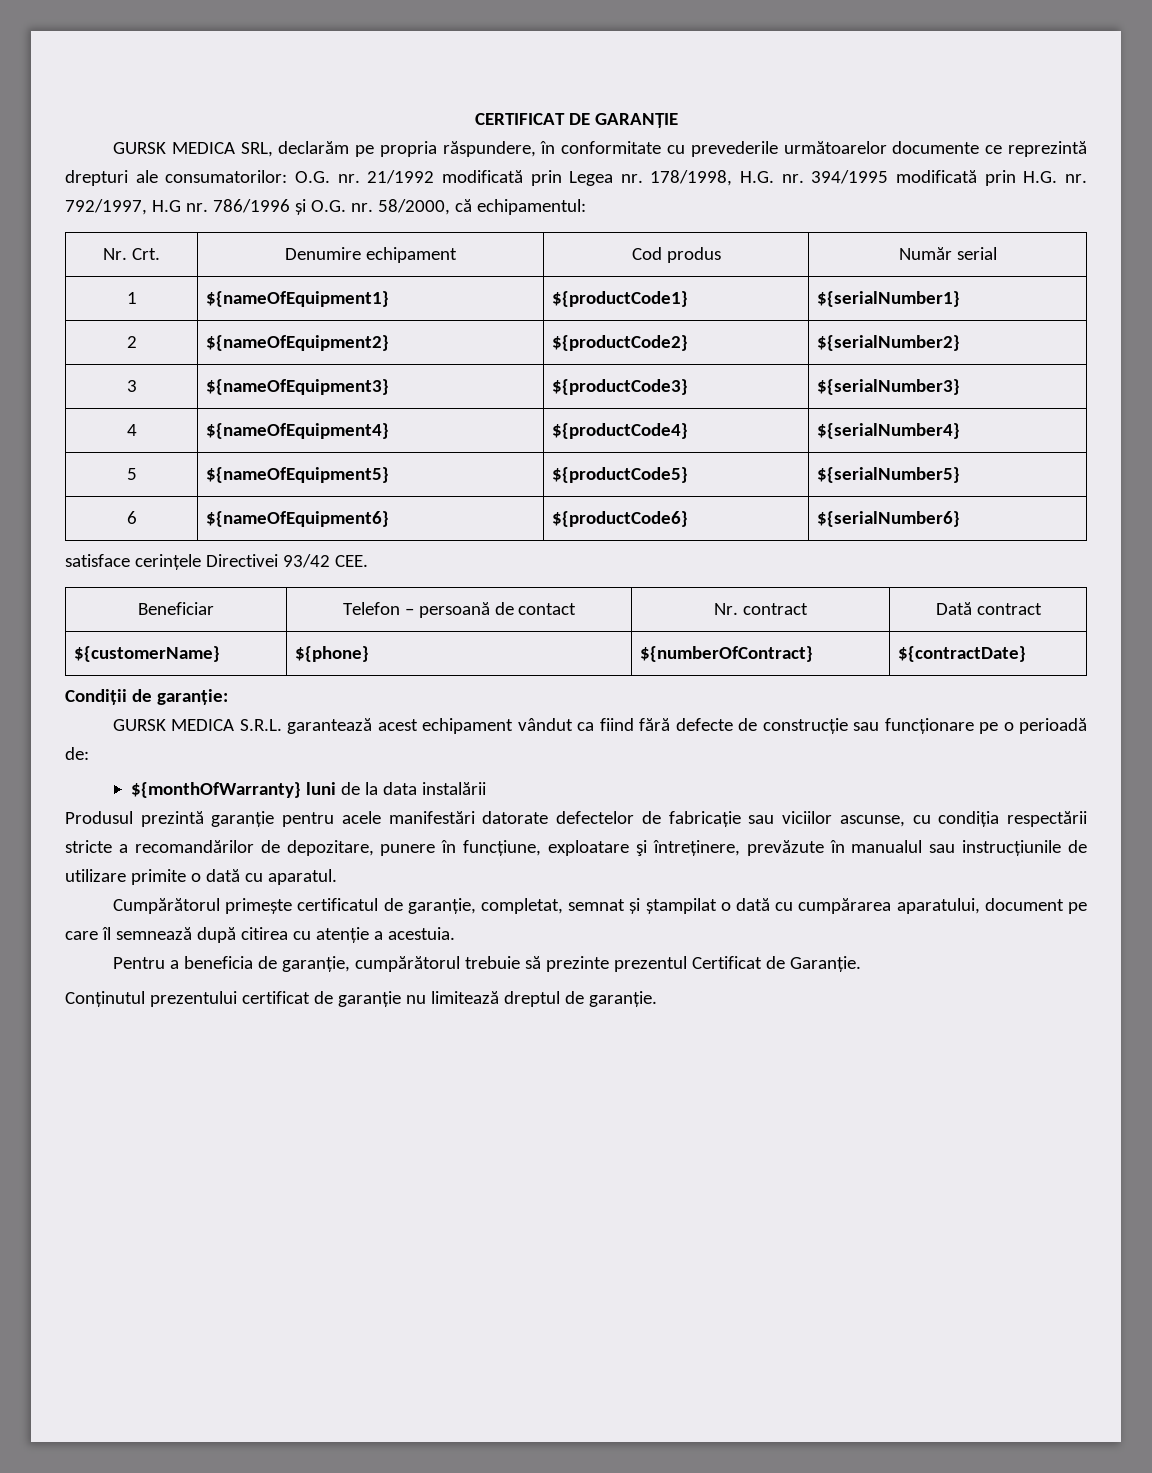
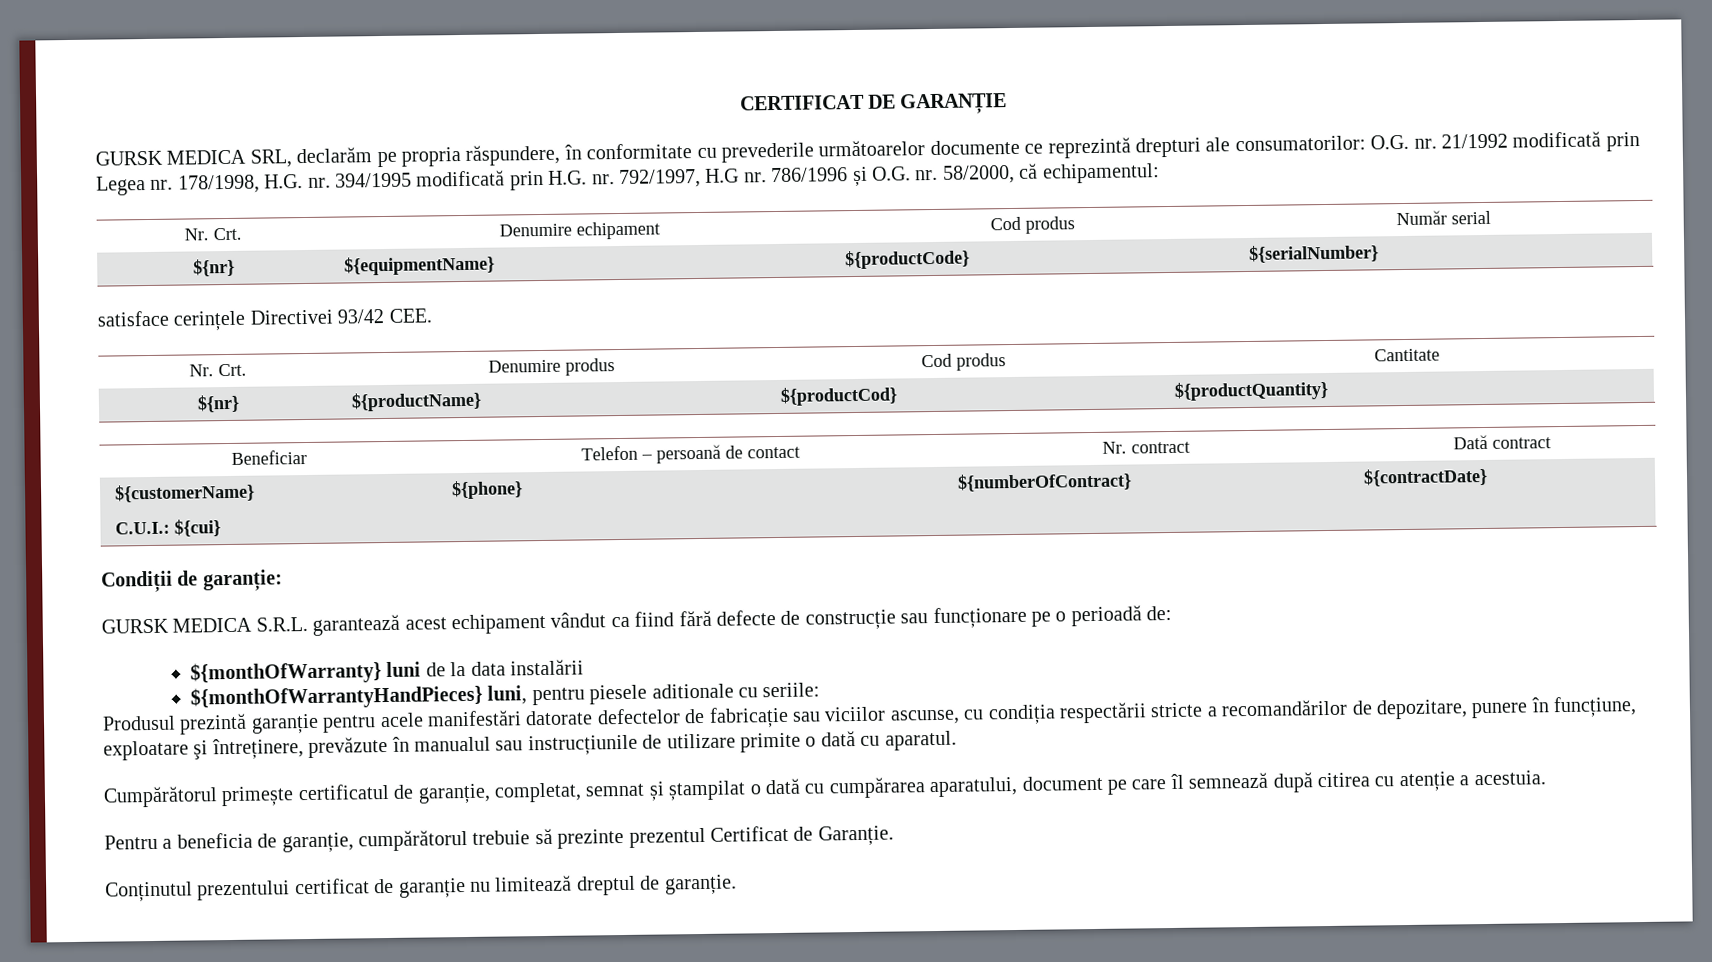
- 1 | ${nameOfEquipment1} | ${productCode1} | ${serialNumber1}
- 2 | ${nameOfEquipment2} | ${productCode2} | ${serialNumber2}
- 3 | ${nameOfEquipment3} | ${productCode3} | ${serialNumber3}
- 4 | ${nameOfEquipment4} | ${productCode4} | ${serialNumber4}
- 5 | ${nameOfEquipment5} | ${productCode5} | ${serialNumber5}
- 6 | ${nameOfEquipment6} | ${productCode6} | ${serialNumber6}
+ ${nr} | ${equipmentName} | ${productCode} | ${serialNumber}
+ Nr. Crt. | Denumire produs | Cod produs | Cantitate
+ ${nr} | ${productName} | ${productCod} | ${productQuantity}
- ${customerName} | ${phone} | ${numberOfContract} | ${contractDate}
+ ${customerName}
+ C.U.I.: ${cui} | ${phone} | ${numberOfContract} | ${contractDate}
+ ${monthOfWarrantyHandPieces} luni, pentru piesele aditionale cu seriile:

